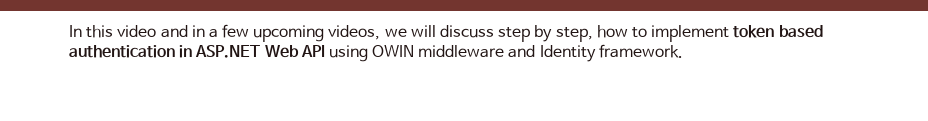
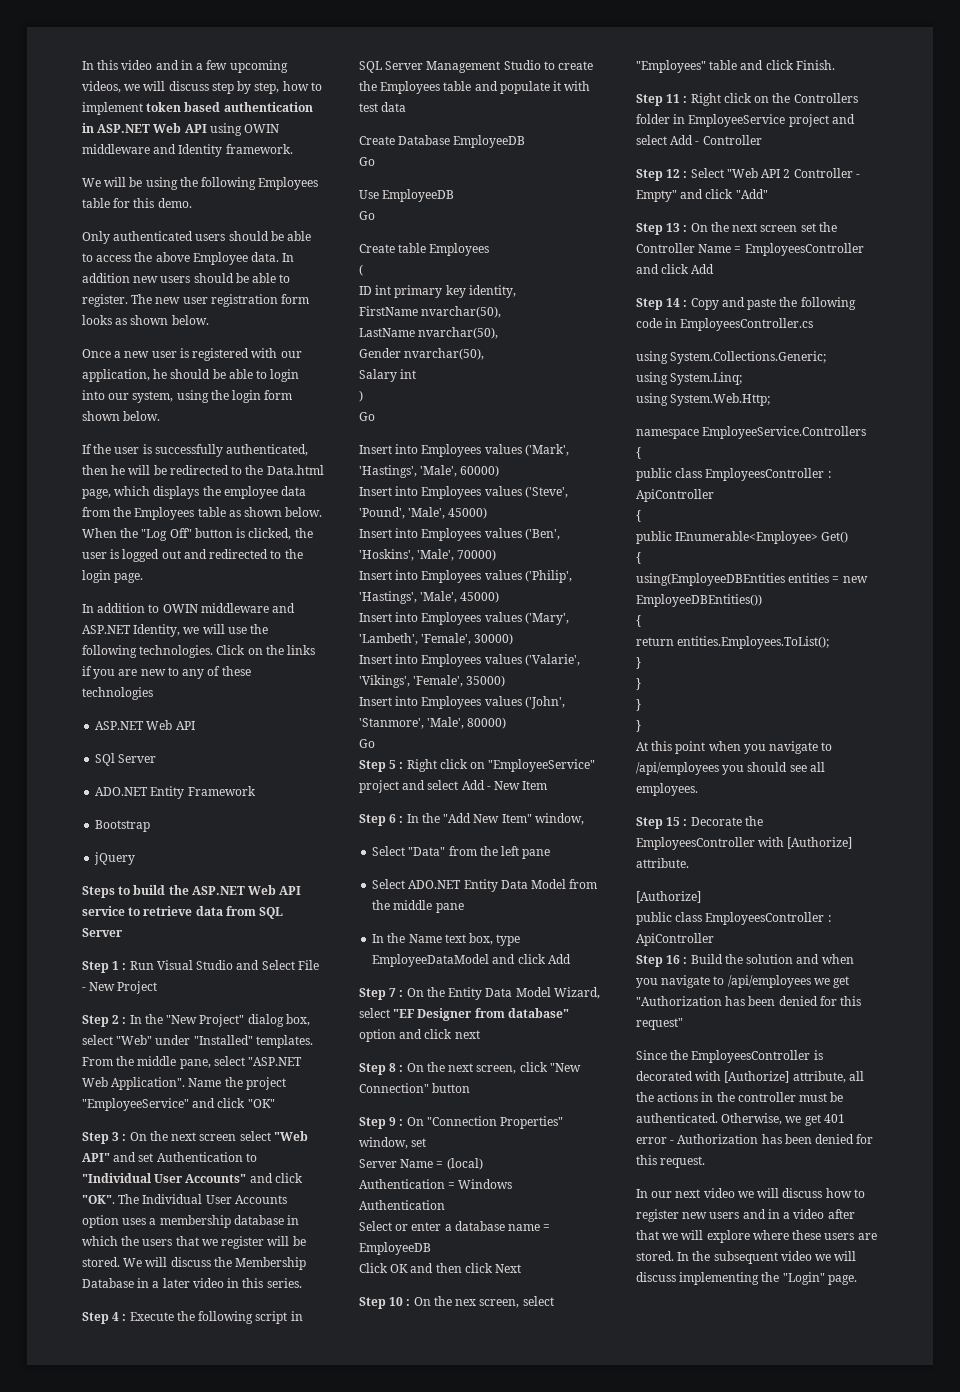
+ We will be using the following Employees table for this demo.
+ Only authenticated users should be able to access the above Employee data. In addition new users should be able to register. The new user registration form looks as shown below.
+ Once a new user is registered with our application, he should be able to login into our system, using the login form shown below.
+ If the user is successfully authenticated, then he will be redirected to the Data.html page, which displays the employee data from the Employees table as shown below. When the "Log Off" button is clicked, the user is logged out and redirected to the login page.
+ In addition to OWIN middleware and ASP.NET Identity, we will use the following technologies. Click on the links if you are new to any of these technologies
+ ASP.NET Web API
+ SQl Server
+ ADO.NET Entity Framework
+ Bootstrap
+ jQuery
+ Steps to build the ASP.NET Web API service to retrieve data from SQL Server
+ Step 1 : Run Visual Studio and Select File - New Project
+ Step 2 : In the "New Project" dialog box, select "Web" under "Installed" templates. From the middle pane, select "ASP.NET Web Application". Name the project "EmployeeService" and click "OK"
+ Step 3 : On the next screen select "Web API" and set Authentication to "Individual User Accounts" and click "OK". The Individual User Accounts option uses a membership database in which the users that we register will be stored. We will discuss the Membership Database in a later video in this series.
+ Step 4 : Execute the following script in SQL Server Management Studio to create the Employees table and populate it with test data
+ Create Database EmployeeDB
+ Go
+ Use EmployeeDB
+ Go
+ Create table Employees
+ (
+ ID int primary key identity,
+ FirstName nvarchar(50),
+ LastName nvarchar(50),
+ Gender nvarchar(50),
+ Salary int
+ )
+ Go
+ Insert into Employees values ('Mark', 'Hastings', 'Male', 60000)
+ Insert into Employees values ('Steve', 'Pound', 'Male', 45000)
+ Insert into Employees values ('Ben', 'Hoskins', 'Male', 70000)
+ Insert into Employees values ('Philip', 'Hastings', 'Male', 45000)
+ Insert into Employees values ('Mary', 'Lambeth', 'Female', 30000)
+ Insert into Employees values ('Valarie', 'Vikings', 'Female', 35000)
+ Insert into Employees values ('John', 'Stanmore', 'Male', 80000)
+ Go
+ Step 5 : Right click on "EmployeeService" project and select Add - New Item
+ Step 6 : In the "Add New Item" window,
+ Select "Data" from the left pane
+ Select ADO.NET Entity Data Model from the middle pane
+ In the Name text box, type EmployeeDataModel and click Add
+ Step 7 : On the Entity Data Model Wizard, select "EF Designer from database" option and click next
+ Step 8 : On the next screen, click "New Connection" button
+ Step 9 : On "Connection Properties" window, set
+ Server Name = (local)
+ Authentication = Windows Authentication
+ Select or enter a database name = EmployeeDB
+ Click OK and then click Next
+ Step 10 : On the nex screen, select "Employees" table and click Finish.
+ Step 11 : Right click on the Controllers folder in EmployeeService project and select Add - Controller
+ Step 12 : Select "Web API 2 Controller - Empty" and click "Add"
+ Step 13 : On the next screen set the Controller Name = EmployeesController and click Add
+ Step 14 : Copy and paste the following code in EmployeesController.cs
+ using System.Collections.Generic;
+ using System.Linq;
+ using System.Web.Http;
+ namespace EmployeeService.Controllers
+ {
+ public class EmployeesController : ApiController
+ {
+ public IEnumerable<Employee> Get()
+ {
+ using(EmployeeDBEntities entities = new EmployeeDBEntities())
+ {
+ return entities.Employees.ToList();
+ }
+ }
+ }
+ }
+ At this point when you navigate to /api/employees you should see all employees.
+ Step 15 : Decorate the EmployeesController with [Authorize] attribute.
+ [Authorize]
+ public class EmployeesController : ApiController
+ Step 16 : Build the solution and when you navigate to /api/employees we get "Authorization has been denied for this request"
+ Since the EmployeesController is decorated with [Authorize] attribute, all the actions in the controller must be authenticated. Otherwise, we get 401 error - Authorization has been denied for this request.
+ In our next video we will discuss how to register new users and in a video after that we will explore where these users are stored. In the subsequent video we will discuss implementing the "Login" page.

